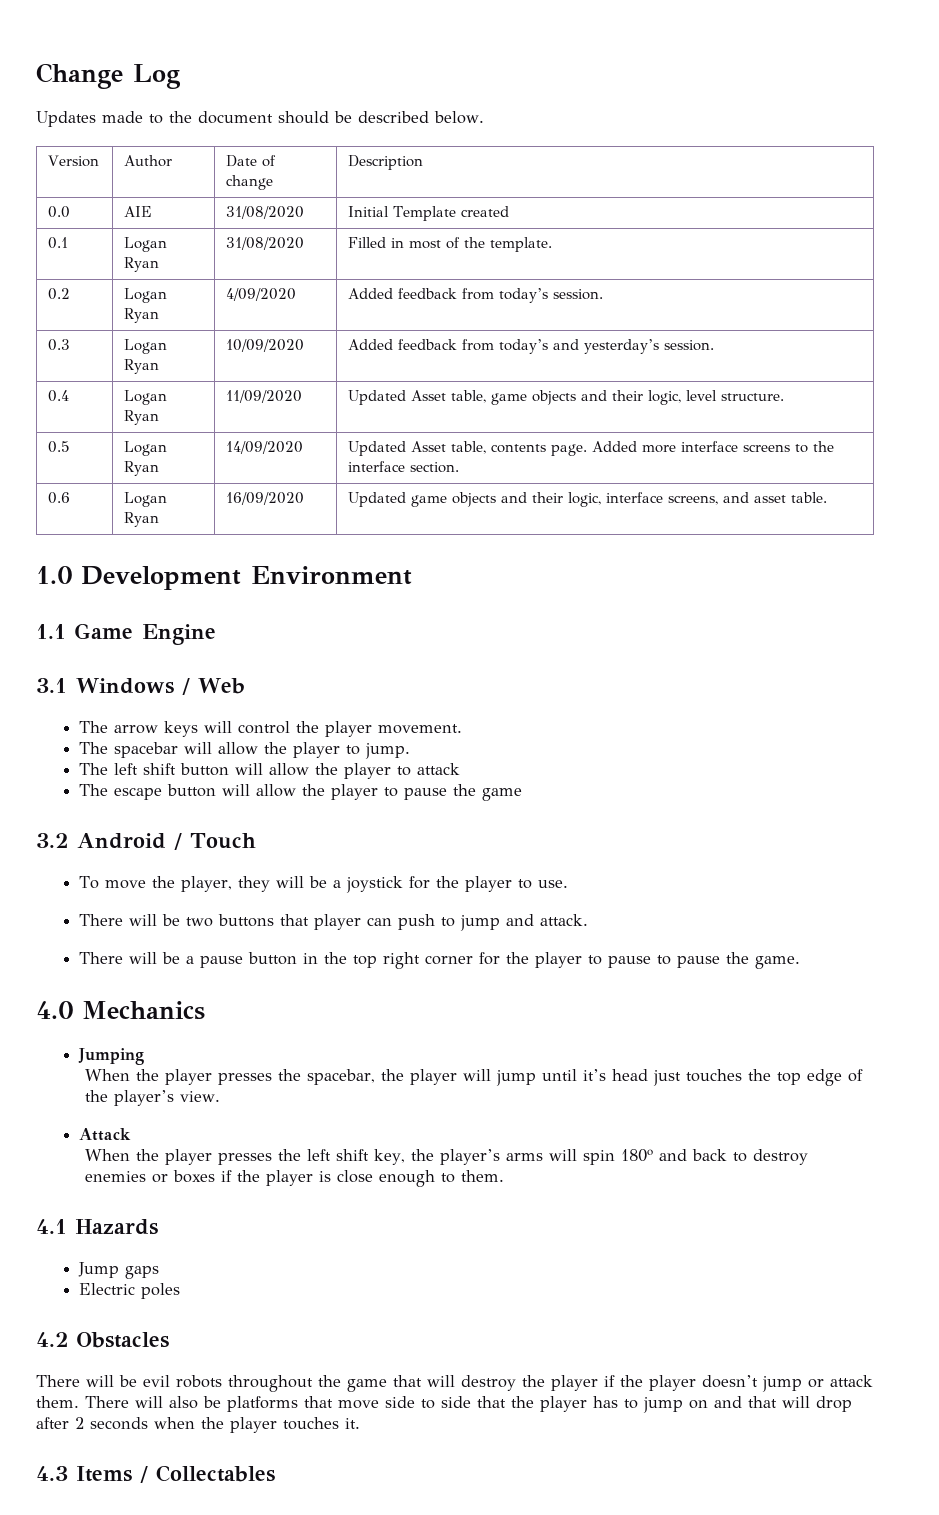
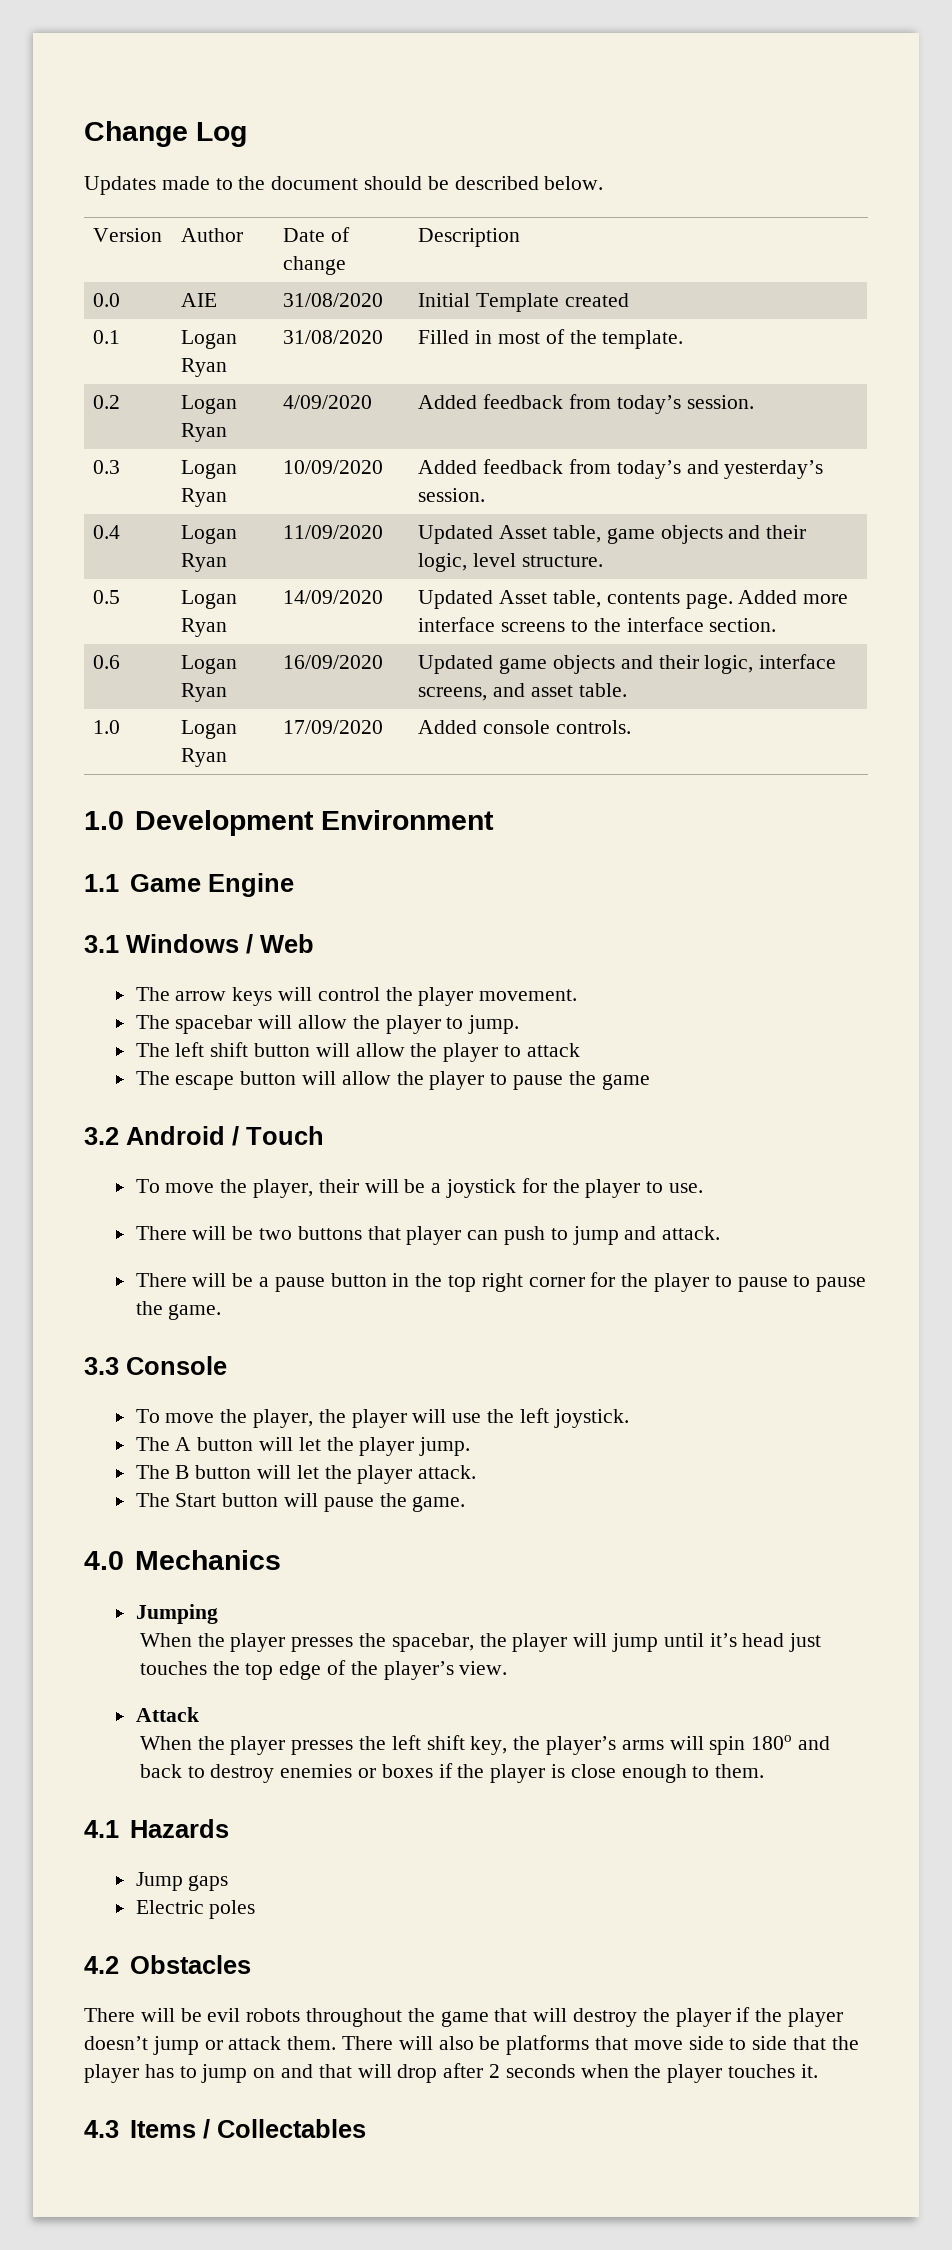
+ 1.0 | Logan Ryan | 17/09/2020 | Added console controls.
- To move the player, they will be a joystick for the player to use.
+ To move the player, their will be a joystick for the player to use.
+ 3.3 Console
+ To move the player, the player will use the left joystick.
+ The A button will let the player jump.
+ The B button will let the player attack.
+ The Start button will pause the game.

